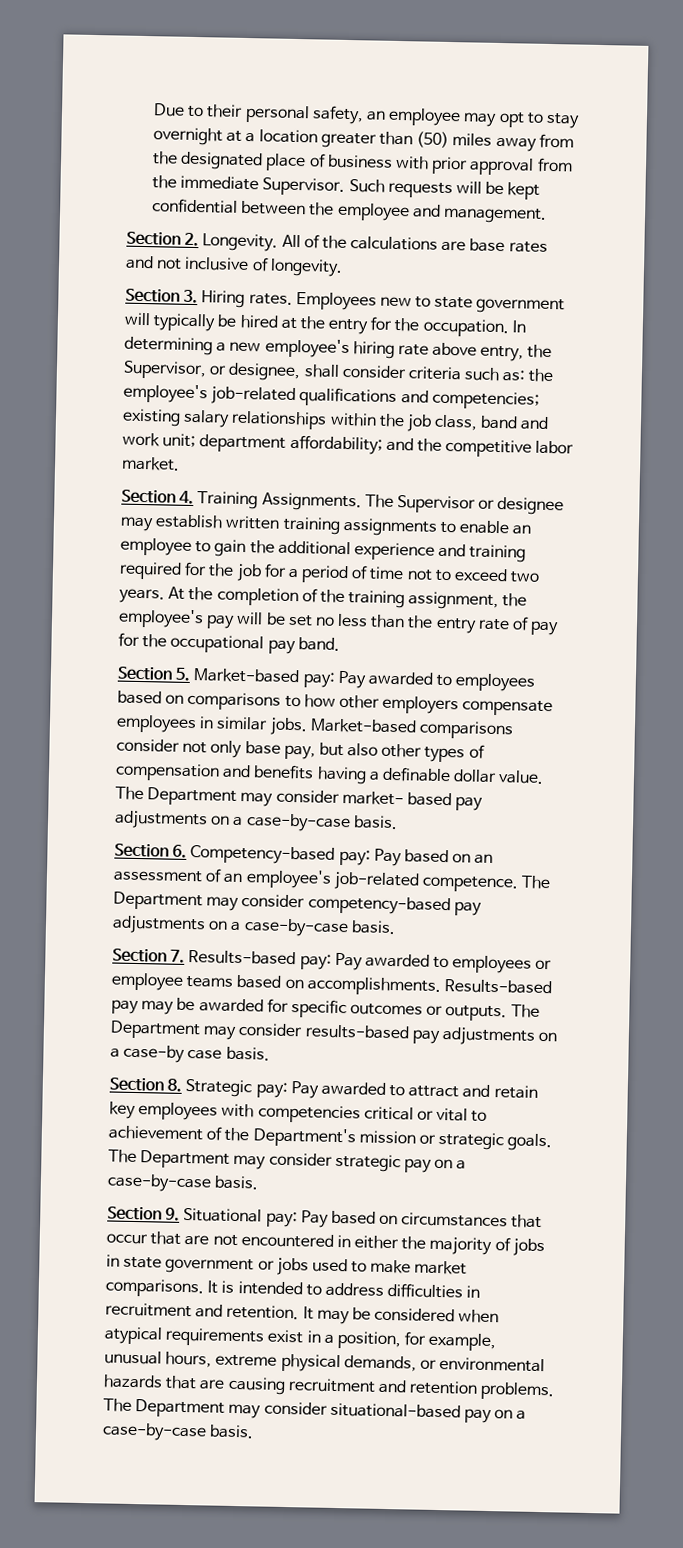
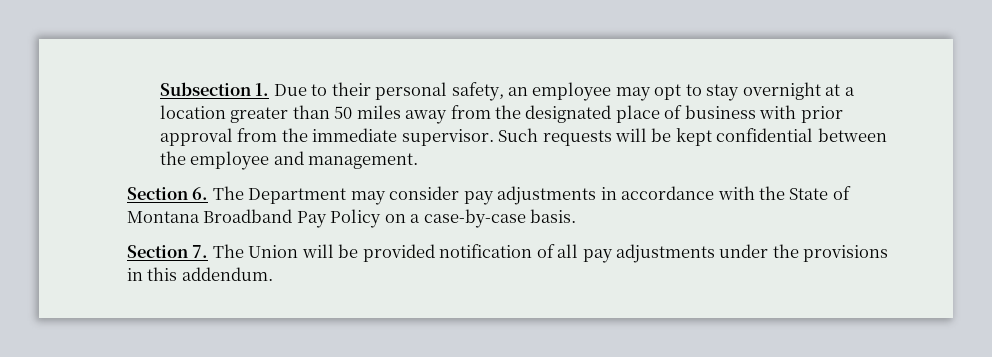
- Due to their personal safety, an employee may opt to stay overnight at a location greater than (50) miles away from the designated place of business with prior approval from the immediate Supervisor.
+ Subsection 1. Due to their personal safety, an employee may opt to stay overnight at a location greater than 50 miles away from the designated place of business with prior approval from the immediate supervisor.
- Section 2. Longevity. All of the calculations are base rates and not inclusive of longevity.
- Section 3. Hiring rates. Employees new to state government will typically be hired at the entry for the occupation. In determining a new employee's hiring rate above entry, the Supervisor, or designee, shall consider criteria such as: the employee's job-related qualifications and competencies; existing salary relationships within the job class, band and work unit; department affordability; and the competitive labor market.
- Section 4. Training Assignments. The Supervisor or designee may establish written training assignments to enable an employee to gain the additional experience and training required for the job for a period of time not to exceed two years. At the completion of the training assignment, the employee's pay will be set no less than the entry rate of pay for the occupational pay band.
- Section 5. Market-based pay: Pay awarded to employees based on comparisons to how other employers compensate employees in similar jobs. Market-based comparisons consider not only base pay, but also other types of compensation and benefits having a definable dollar value. The Department may consider market- based pay adjustments on a case-by-case basis.
- Section 6. Competency-based pay: Pay based on an assessment of an employee's job-related competence. The Department may consider competency-based pay adjustments on a case-by-case basis.
+ Section 6. The Department may consider pay adjustments in accordance with the State of Montana Broadband Pay Policy on a case-by-case basis.
- Section 7. Results-based pay: Pay awarded to employees or employee teams based on accomplishments. Results-based pay may be awarded for specific outcomes or outputs. The Department may consider results-based pay adjustments on a case-by case basis.
- Section 8. Strategic pay: Pay awarded to attract and retain key employees with competencies critical or vital to achievement of the Department's mission or strategic goals. The Department may consider strategic pay on a case-by-case basis.
- Section 9. Situational pay: Pay based on circumstances that occur that are not encountered in either the majority of jobs in state government or jobs used to make market comparisons. It is intended to address difficulties in recruitment and retention. It may be considered when atypical requirements exist in a position, for example, unusual hours, extreme physical demands, or environmental hazards that are causing recruitment and retention problems. The Department may consider situational-based pay on a case-by-case basis.
+ Section 7. The Union will be provided notification of all pay adjustments under the provisions in this addendum.

